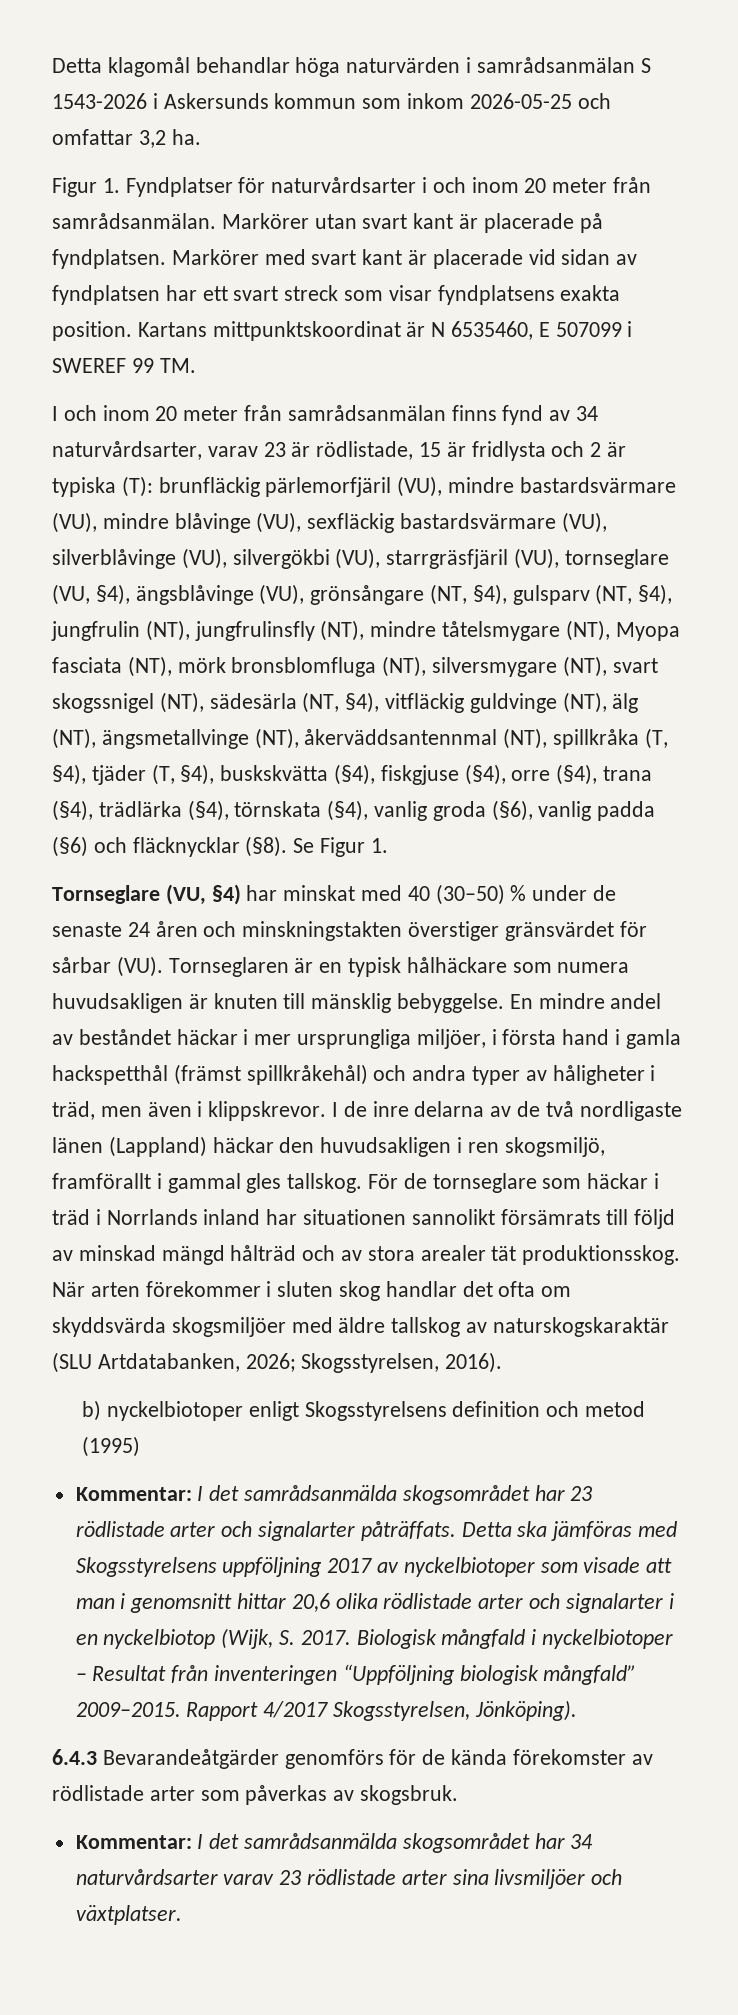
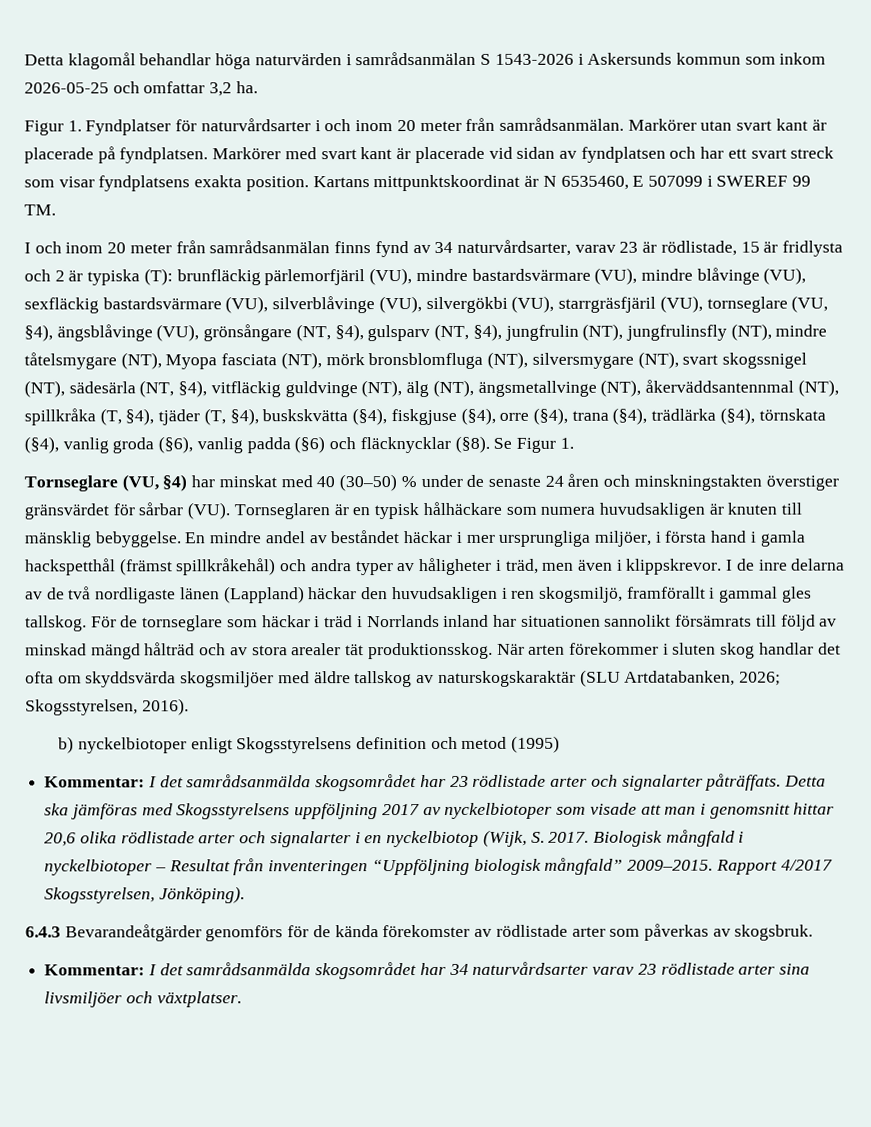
- Markörer med svart kant är placerade vid sidan av fyndplatsen har ett svart streck som visar fyndplatsens exakta position.
+ Markörer med svart kant är placerade vid sidan av fyndplatsen och har ett svart streck som visar fyndplatsens exakta position.

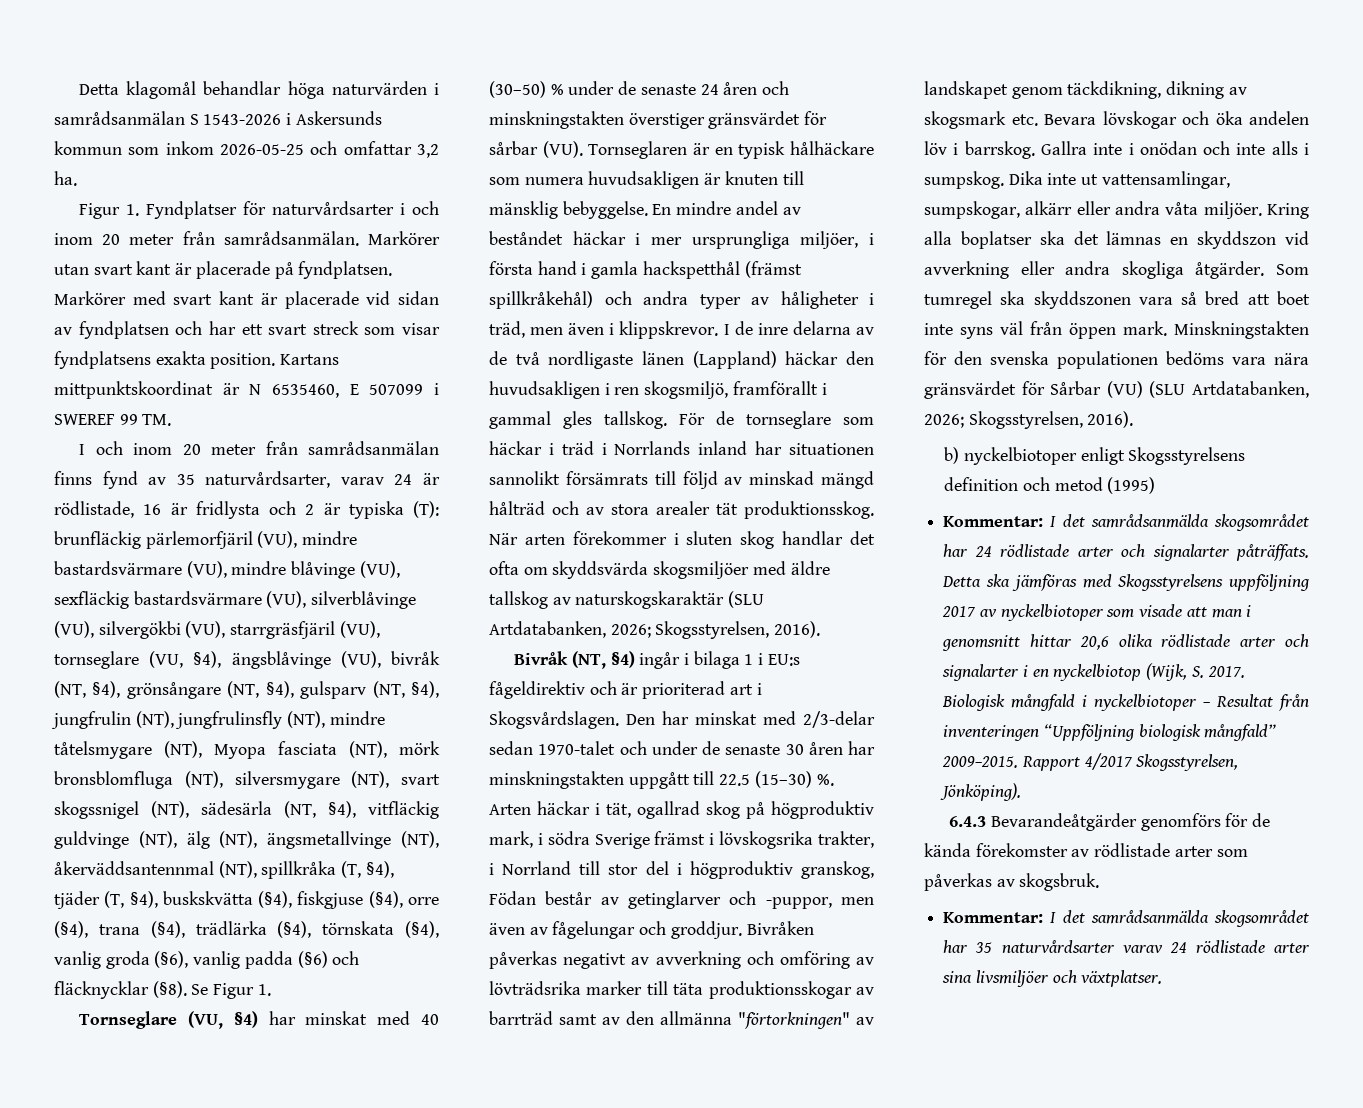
- I och inom 20 meter från samrådsanmälan finns fynd av 34 naturvårdsarter, varav 23 är rödlistade, 15 är fridlysta och 2 är typiska (T):
+ I och inom 20 meter från samrådsanmälan finns fynd av 35 naturvårdsarter, varav 24 är rödlistade, 16 är fridlysta och 2 är typiska (T):
- brunfläckig pärlemorfjäril (VU), mindre bastardsvärmare (VU), mindre blåvinge (VU), sexfläckig bastardsvärmare (VU), silverblåvinge (VU), silvergökbi (VU), starrgräsfjäril (VU), tornseglare (VU, §4), ängsblåvinge (VU), grönsångare (NT, §4), gulsparv (NT, §4), jungfrulin (NT), jungfrulinsfly (NT), mindre tåtelsmygare (NT), Myopa fasciata (NT), mörk bronsblomfluga (NT), silversmygare (NT), svart skogssnigel (NT), sädesärla (NT, §4), vitfläckig guldvinge (NT), älg (NT), ängsmetallvinge (NT), åkerväddsantennmal (NT), spillkråka (T, §4), tjäder (T, §4), buskskvätta (§4), fiskgjuse (§4), orre (§4), trana (§4), trädlärka (§4), törnskata (§4), vanlig groda (§6), vanlig padda (§6) och fläcknycklar (§8).
+ brunfläckig pärlemorfjäril (VU), mindre bastardsvärmare (VU), mindre blåvinge (VU), sexfläckig bastardsvärmare (VU), silverblåvinge (VU), silvergökbi (VU), starrgräsfjäril (VU), tornseglare (VU, §4), ängsblåvinge (VU), bivråk (NT, §4), grönsångare (NT, §4), gulsparv (NT, §4), jungfrulin (NT), jungfrulinsfly (NT), mindre tåtelsmygare (NT), Myopa fasciata (NT), mörk bronsblomfluga (NT), silversmygare (NT), svart skogssnigel (NT), sädesärla (NT, §4), vitfläckig guldvinge (NT), älg (NT), ängsmetallvinge (NT), åkerväddsantennmal (NT), spillkråka (T, §4), tjäder (T, §4), buskskvätta (§4), fiskgjuse (§4), orre (§4), trana (§4), trädlärka (§4), törnskata (§4), vanlig groda (§6), vanlig padda (§6) och fläcknycklar (§8).
+ Bivråk (NT, §4) ingår i bilaga 1 i EU:s fågeldirektiv och är prioriterad art i Skogsvårdslagen. Den har minskat med 2/3-delar sedan 1970-talet och under de senaste 30 åren har minskningstakten uppgått till 22.5 (15–30) %. Arten häckar i tät, ogallrad skog på högproduktiv mark, i södra Sverige främst i lövskogsrika trakter, i Norrland till stor del i högproduktiv granskog, Födan består av getinglarver och -puppor, men även av fågelungar och groddjur. Bivråken påverkas negativt av avverkning och omföring av lövträdsrika marker till täta produktionsskogar av barrträd samt av den allmänna "förtorkningen" av landskapet genom täckdikning, dikning av skogsmark etc. Bevara lövskogar och öka andelen löv i barrskog. Gallra inte i onödan och inte alls i sumpskog. Dika inte ut vattensamlingar, sumpskogar, alkärr eller andra våta miljöer. Kring alla boplatser ska det lämnas en skyddszon vid avverkning eller andra skogliga åtgärder. Som tumregel ska skyddszonen vara så bred att boet inte syns väl från öppen mark. Minskningstakten för den svenska populationen bedöms vara nära gränsvärdet för Sårbar (VU) (SLU Artdatabanken, 2026; Skogsstyrelsen, 2016).
- Kommentar: I det samrådsanmälda skogsområdet har 23 rödlistade arter och signalarter påträffats.
+ Kommentar: I det samrådsanmälda skogsområdet har 24 rödlistade arter och signalarter påträffats.
- Kommentar: I det samrådsanmälda skogsområdet har 34 naturvårdsarter varav 23 rödlistade arter sina livsmiljöer och växtplatser.
+ Kommentar: I det samrådsanmälda skogsområdet har 35 naturvårdsarter varav 24 rödlistade arter sina livsmiljöer och växtplatser.

